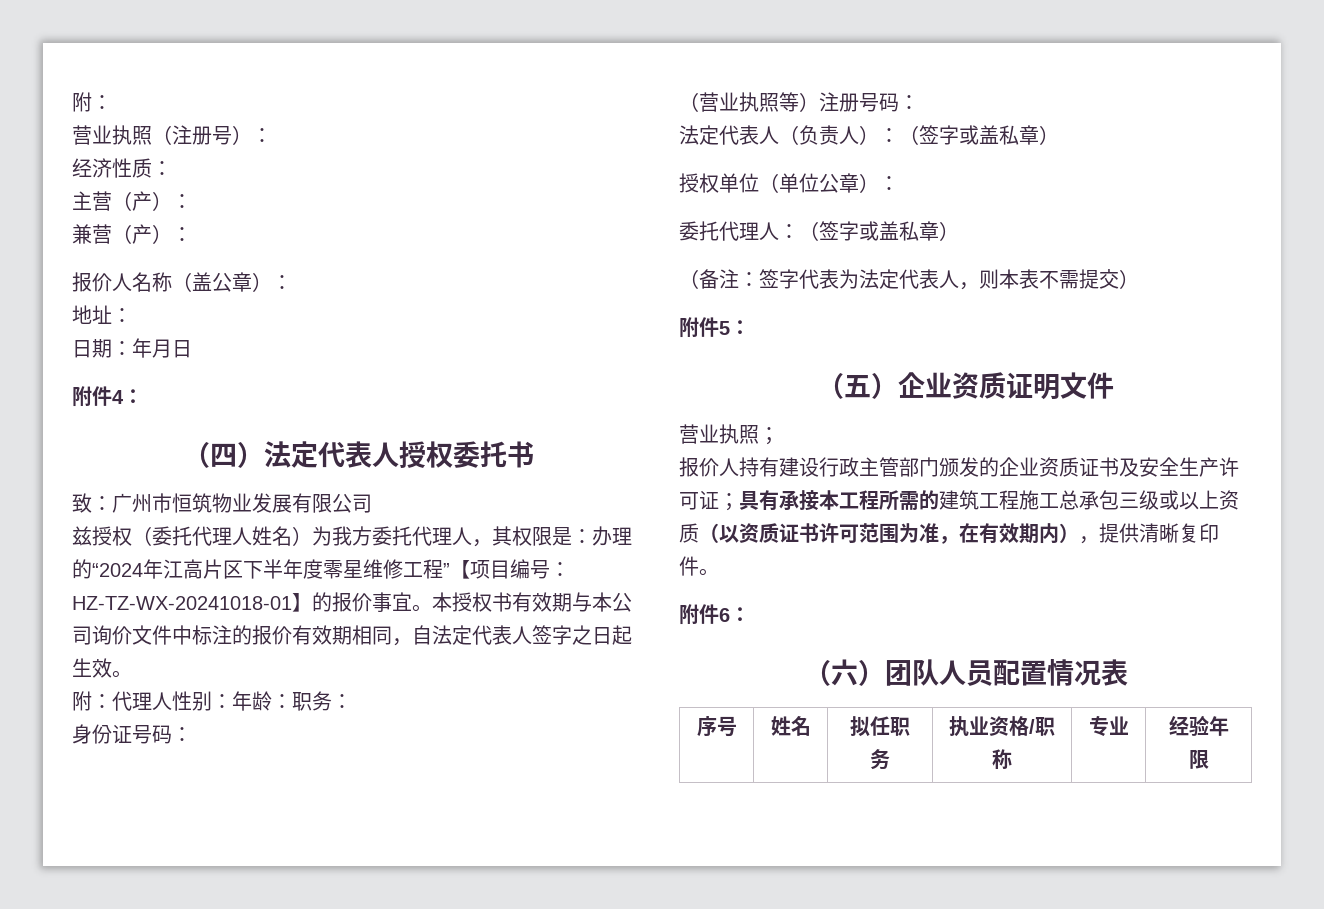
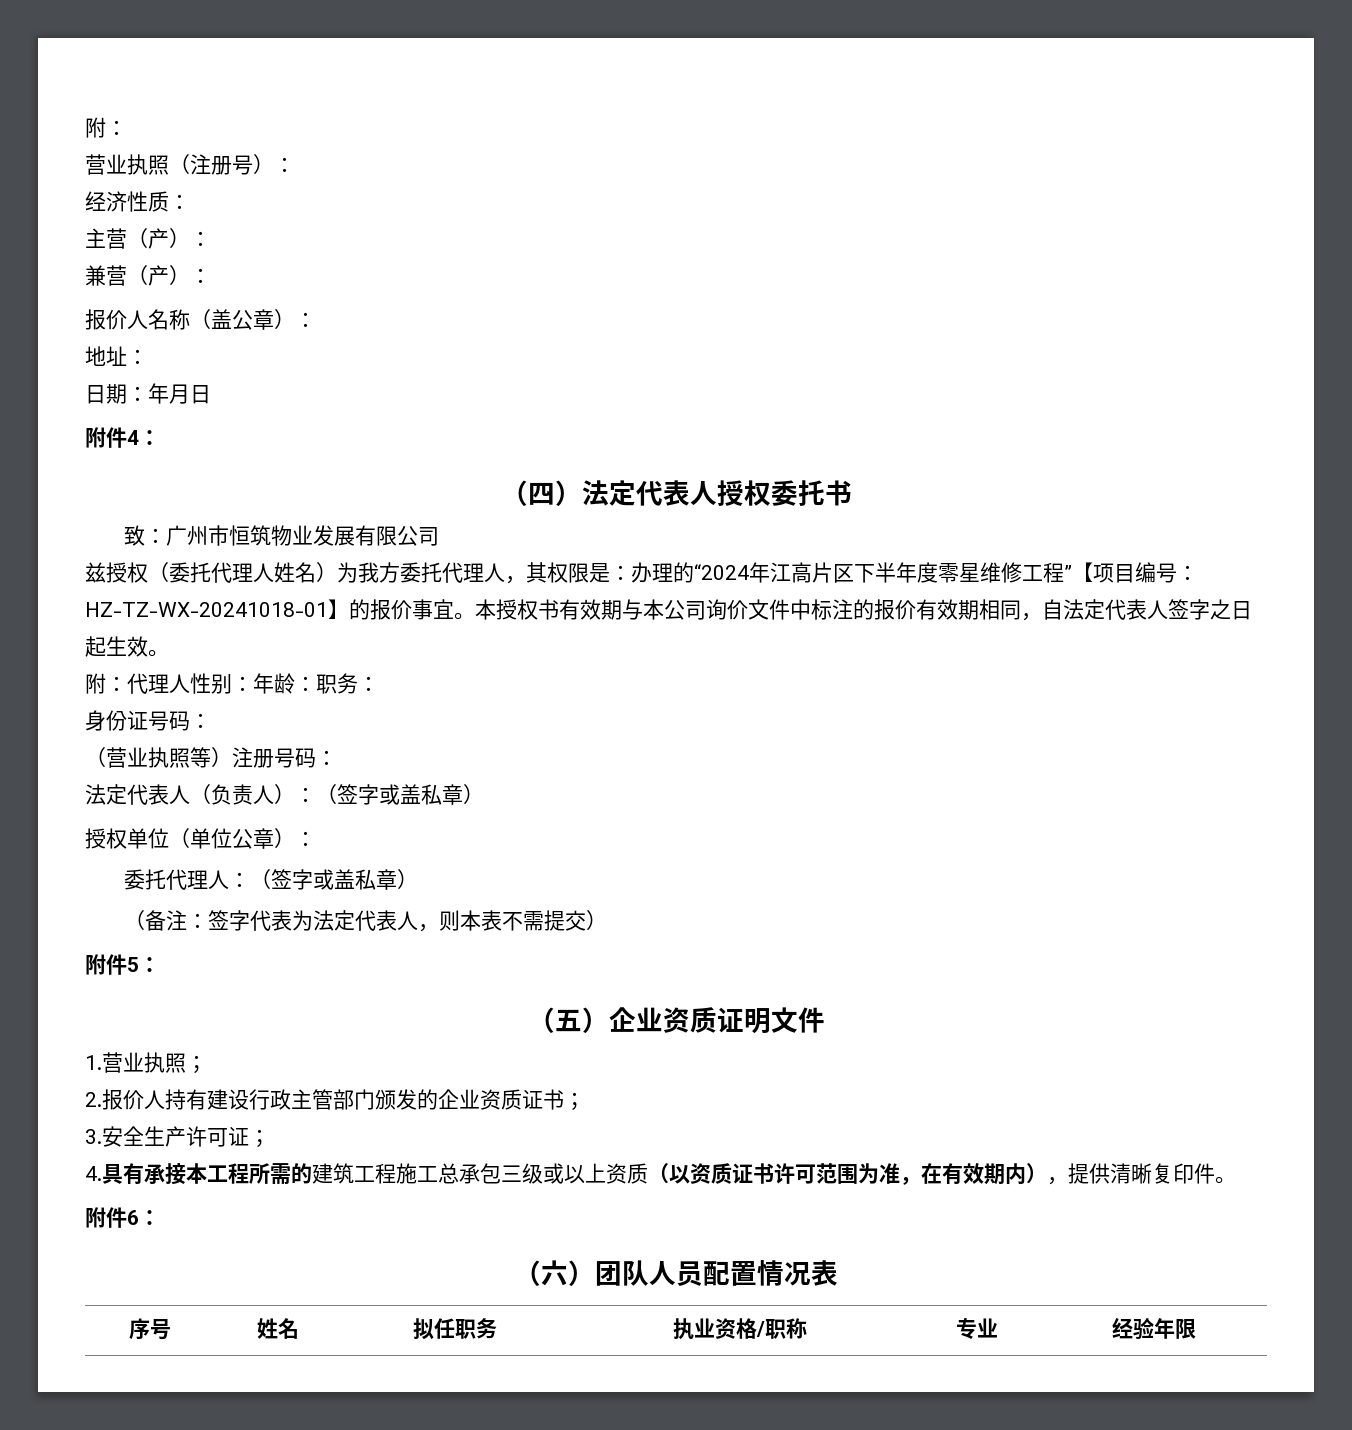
- 营业执照；
+ 1.营业执照；
- 报价人持有建设行政主管部门颁发的企业资质证书及安全生产许可证；具有承接本工程所需的建筑工程施工总承包三级或以上资质（以资质证书许可范围为准，在有效期内），提供清晰复印件。
+ 2.报价人持有建设行政主管部门颁发的企业资质证书；
+ 3.安全生产许可证；
+ 4.具有承接本工程所需的建筑工程施工总承包三级或以上资质（以资质证书许可范围为准，在有效期内），提供清晰复印件。

